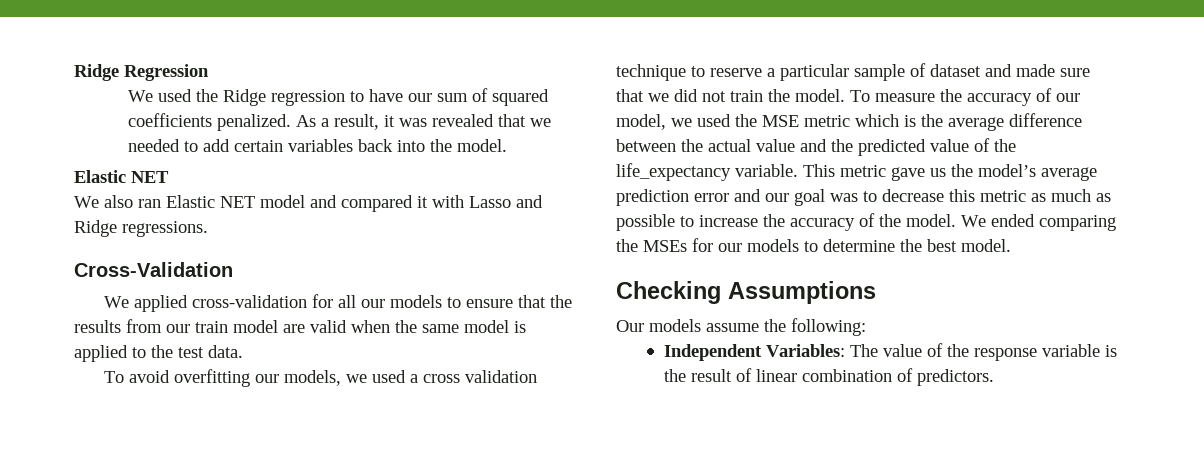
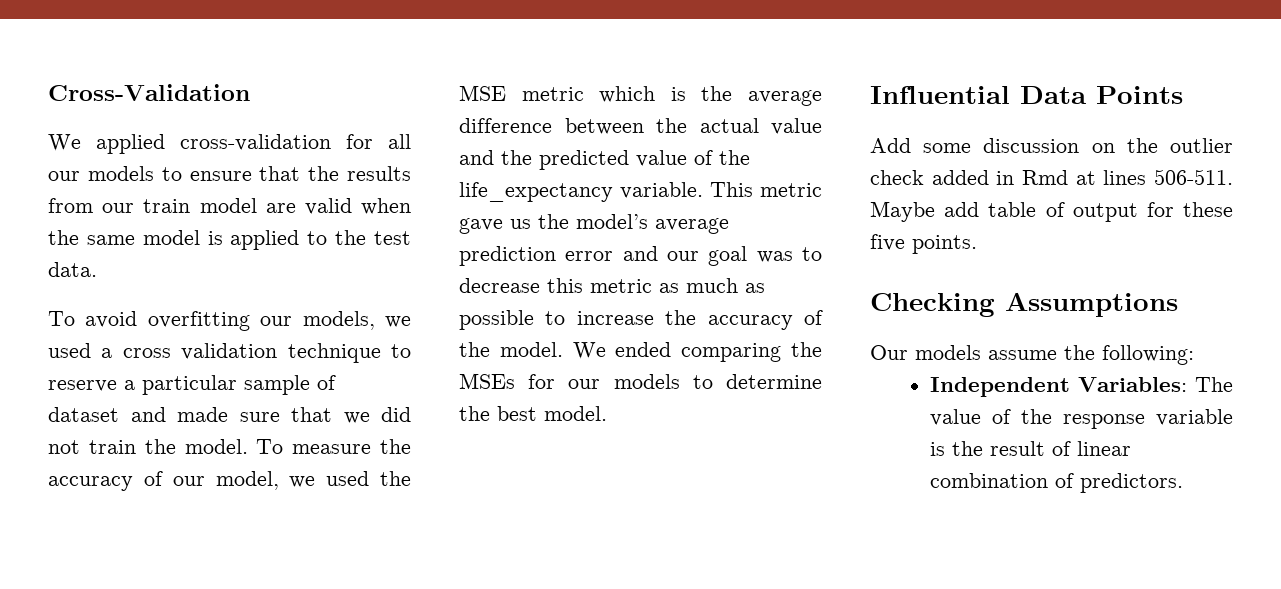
- Ridge Regression
- We used the Ridge regression to have our sum of squared coefficients penalized. As a result, it was revealed that we needed to add certain variables back into the model.
- Elastic NET
- We also ran Elastic NET model and compared it with Lasso and Ridge regressions.
+ Influential Data Points
+ Add some discussion on the outlier check added in Rmd at lines 506-511. Maybe add table of output for these five points.

